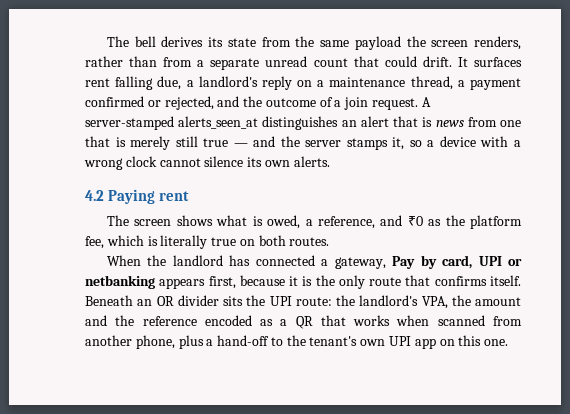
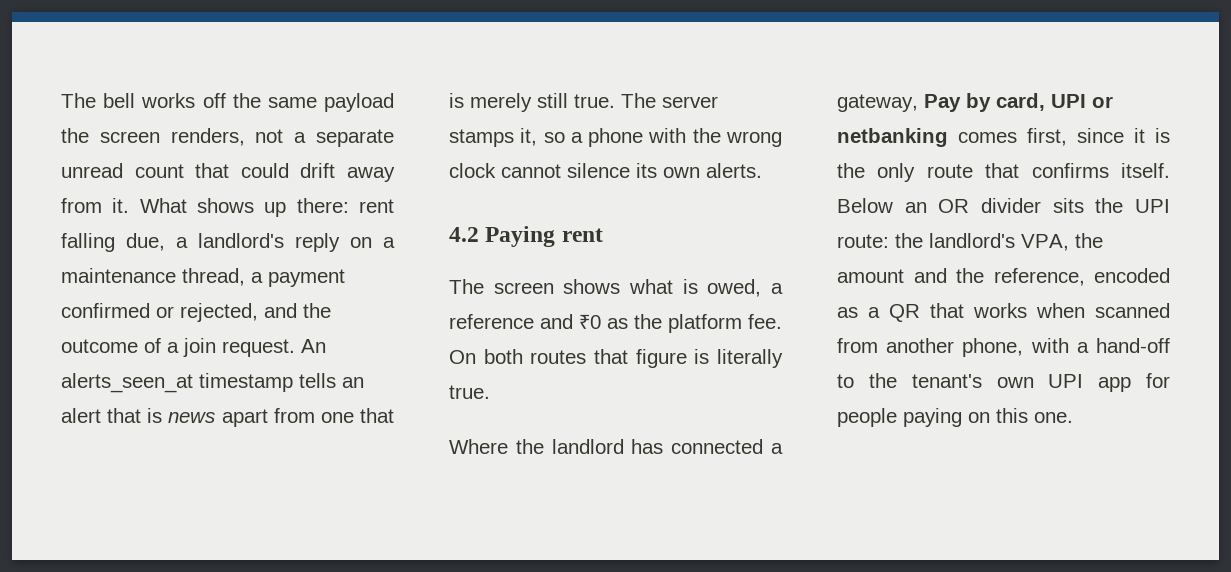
- The bell derives its state from the same payload the screen renders, rather than from a separate unread count that could drift. It surfaces rent falling due, a landlord's reply on a maintenance thread, a payment confirmed or rejected, and the outcome of a join request.
+ The bell works off the same payload the screen renders, not a separate unread count that could drift away from it. What shows up there: rent falling due, a landlord's reply on a maintenance thread, a payment confirmed or rejected, and the outcome of a join request.
- A server-stamped alerts_seen_at distinguishes an alert that is news from one that is merely still true — and the server stamps it, so a device with a wrong clock cannot silence its own alerts.
+ An alerts_seen_at timestamp tells an alert that is news apart from one that is merely still true. The server stamps it, so a phone with the wrong clock cannot silence its own alerts.
- The screen shows what is owed, a reference, and ₹0 as the platform fee, which is literally true on both routes.
- When the landlord has connected a gateway, Pay by card, UPI or netbanking appears first, because it is the only route that confirms itself.
+ The screen shows what is owed, a reference and ₹0 as the platform fee. On both routes that figure is literally true.
+ Where the landlord has connected a gateway, Pay by card, UPI or netbanking comes first, since it is the only route that confirms itself.
- Beneath an OR divider sits the UPI route: the landlord's VPA, the amount and the reference encoded as a QR that works when scanned from another phone, plus a hand-off to the tenant's own UPI app on this one.
+ Below an OR divider sits the UPI route: the landlord's VPA, the amount and the reference, encoded as a QR that works when scanned from another phone, with a hand-off to the tenant's own UPI app for people paying on this one.

